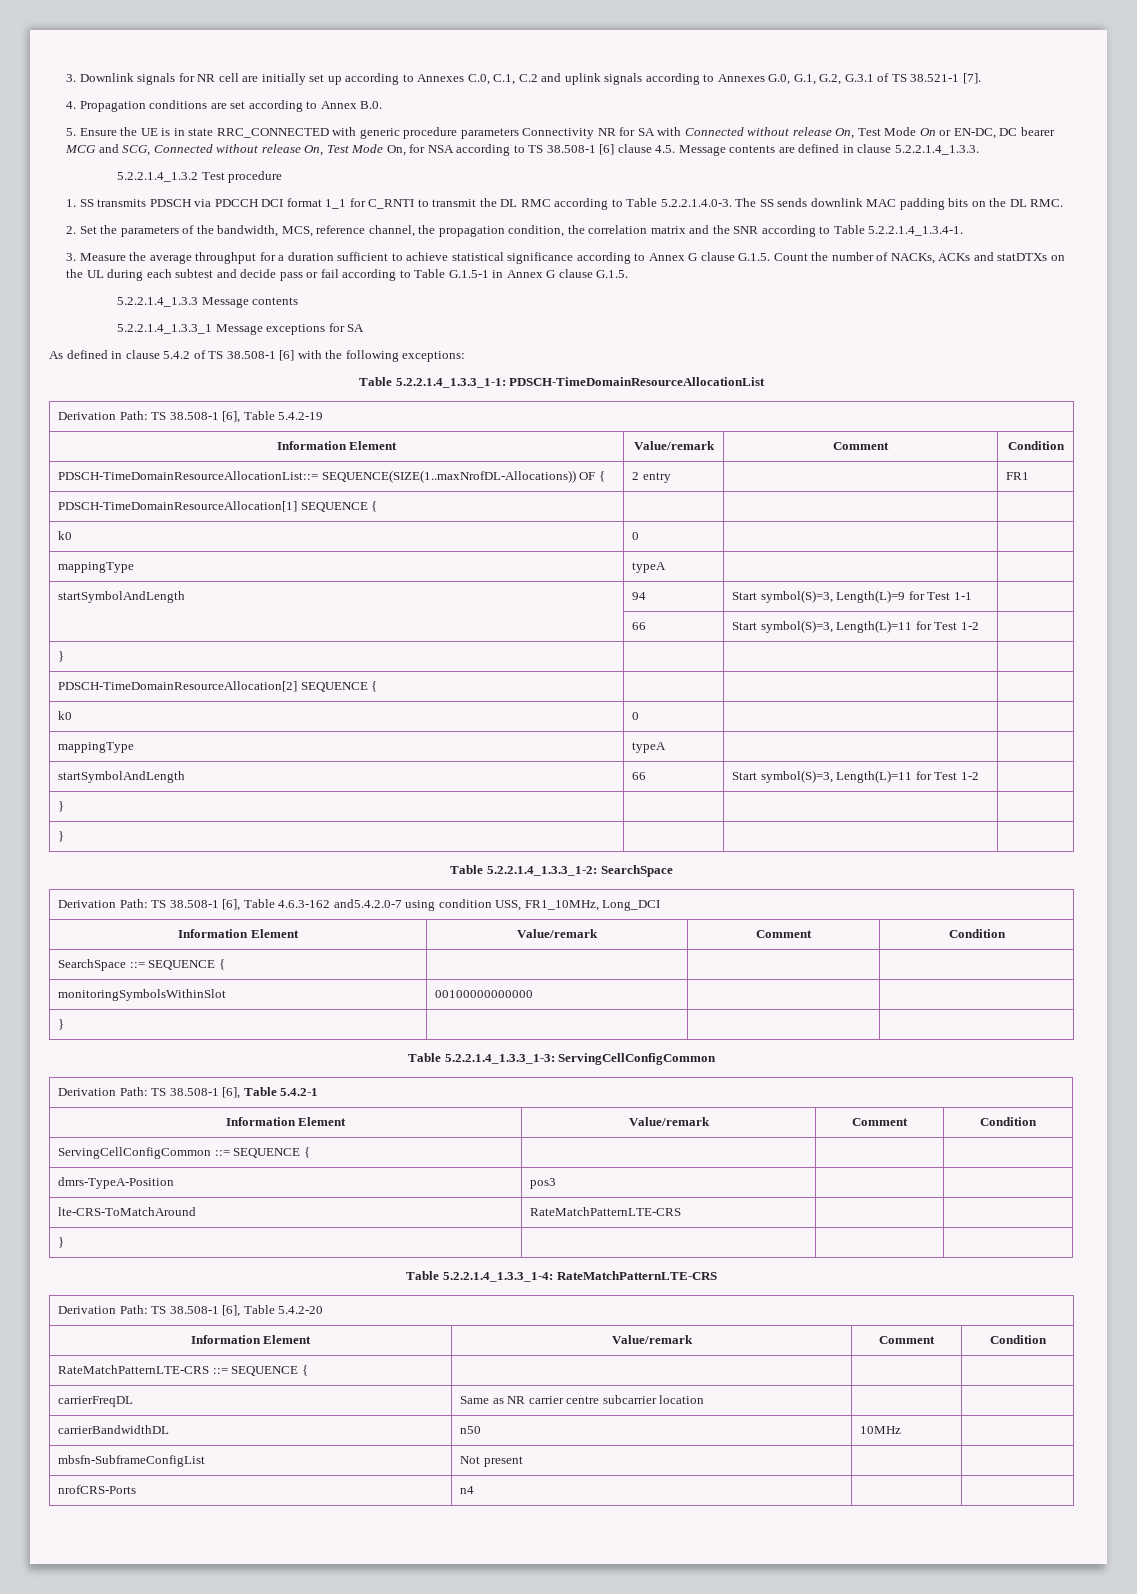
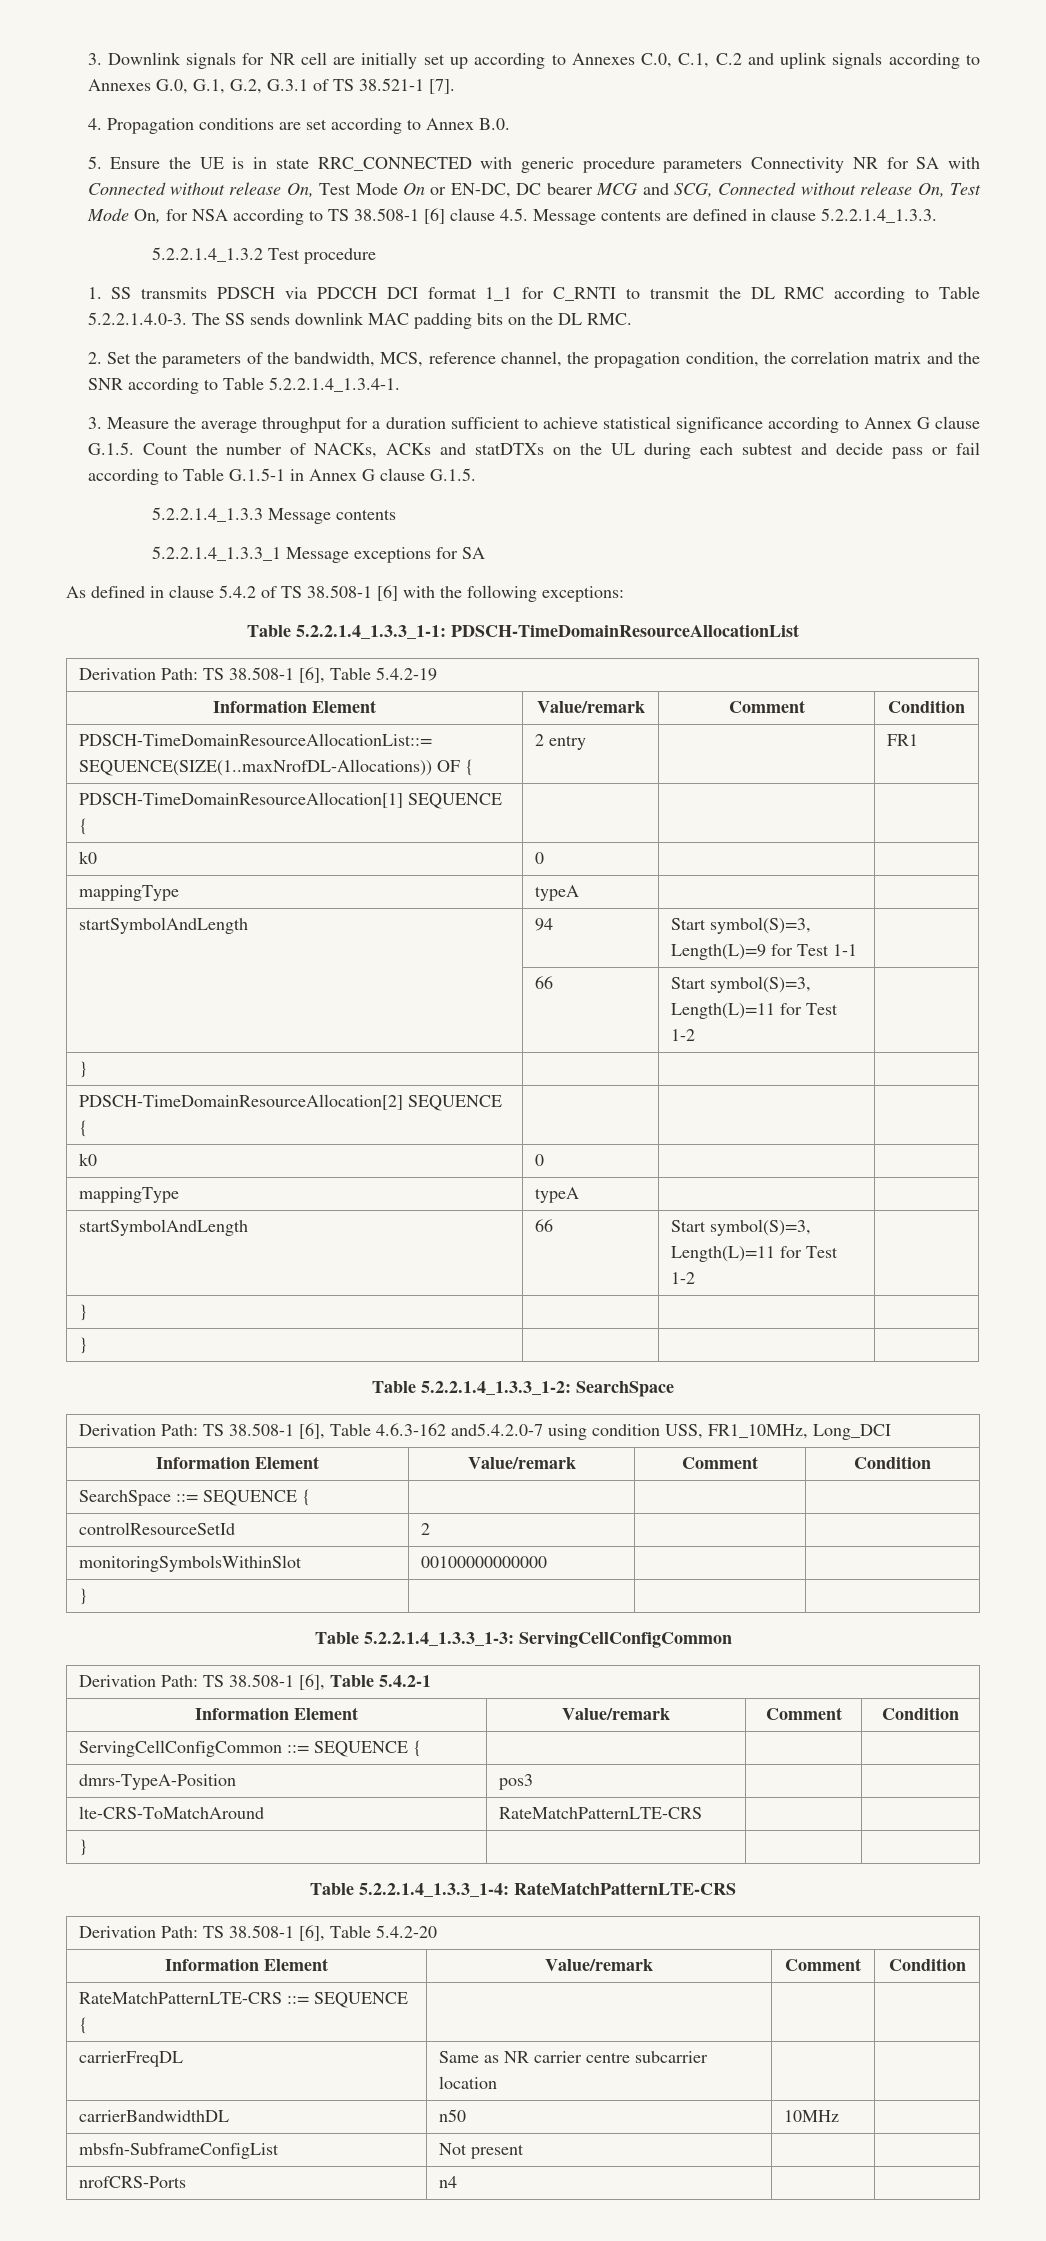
+ controlResourceSetId | 2 | |

